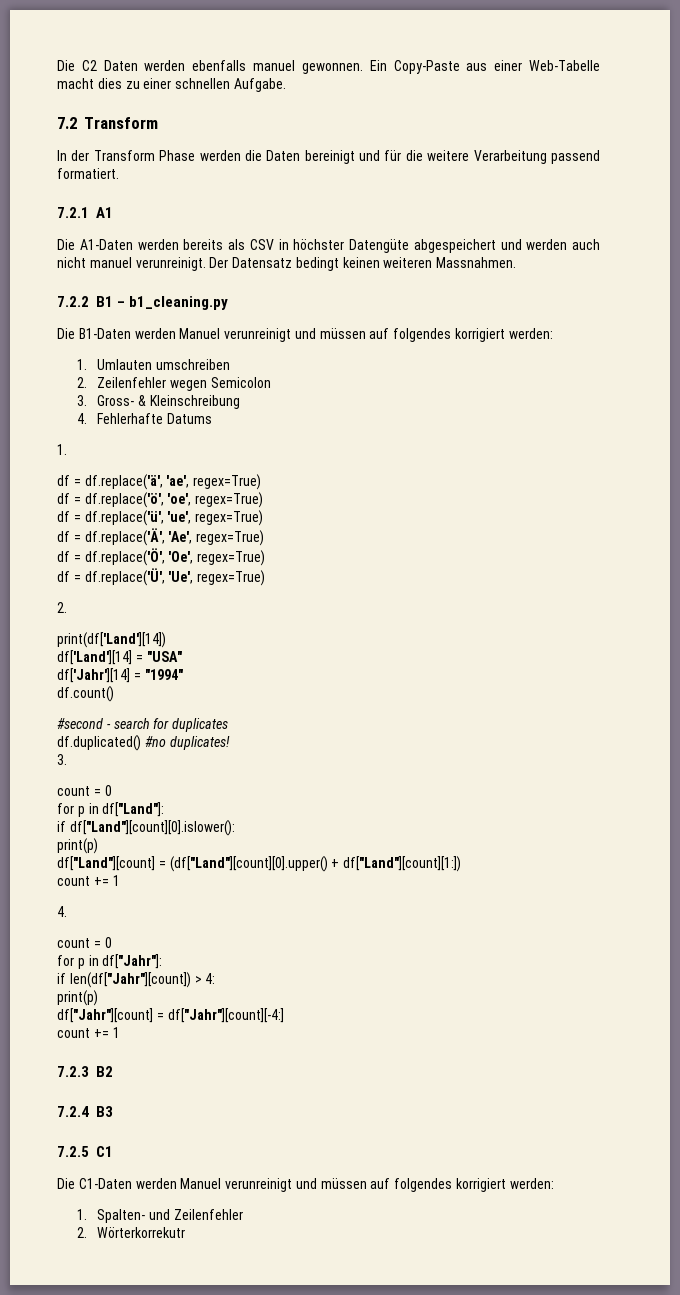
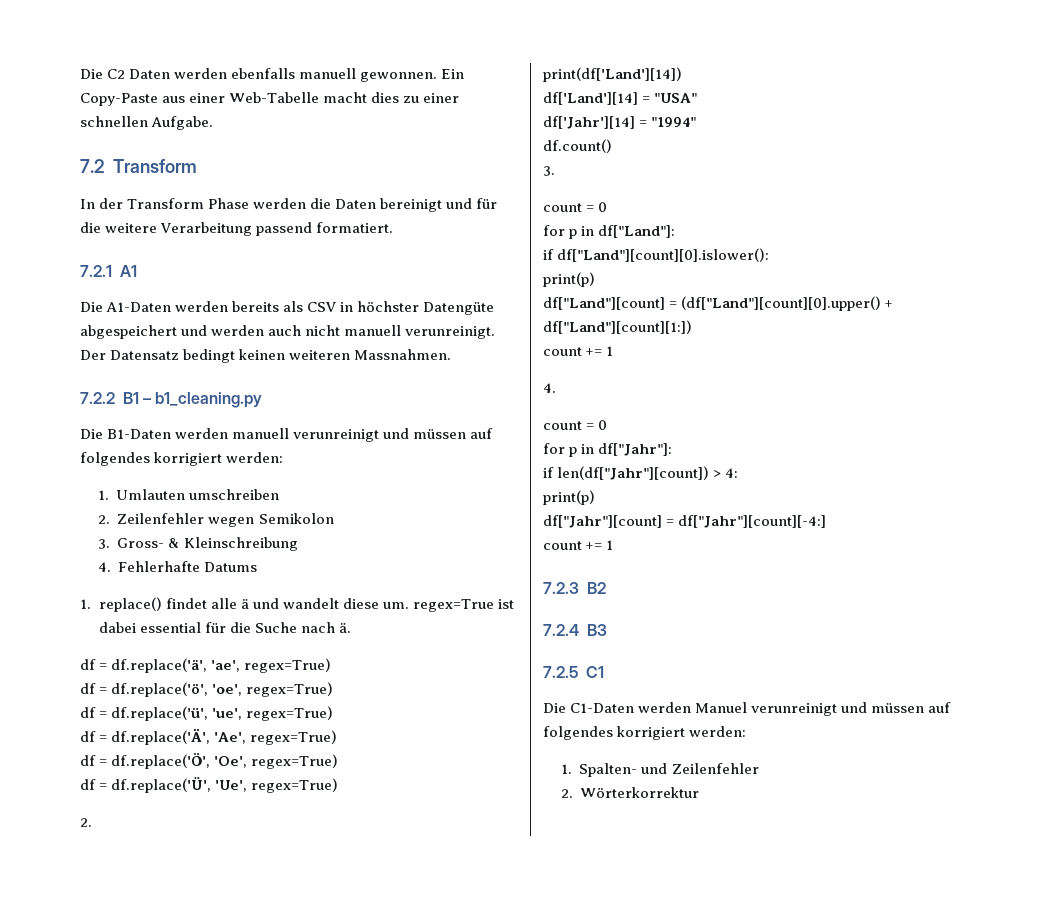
- Die C2 Daten werden ebenfalls manuel gewonnen.
+ Die C2 Daten werden ebenfalls manuell gewonnen.
- Die A1-Daten werden bereits als CSV in höchster Datengüte abgespeichert und werden auch nicht manuel verunreinigt.
+ Die A1-Daten werden bereits als CSV in höchster Datengüte abgespeichert und werden auch nicht manuell verunreinigt.
- Die B1-Daten werden Manuel verunreinigt und müssen auf folgendes korrigiert werden:
+ Die B1-Daten werden manuell verunreinigt und müssen auf folgendes korrigiert werden:
- 2. Zeilenfehler wegen Semicolon
+ 2. Zeilenfehler wegen Semikolon
  4. Fehlerhafte Datums
- 1.
+ 1. replace() findet alle ä und wandelt diese um. regex=True ist dabei essential für die Suche nach ä.
- #second - search for duplicates
- df.duplicated() #no duplicates!
- 2. Wörterkorrekutr
+ 2. Wörterkorrektur

